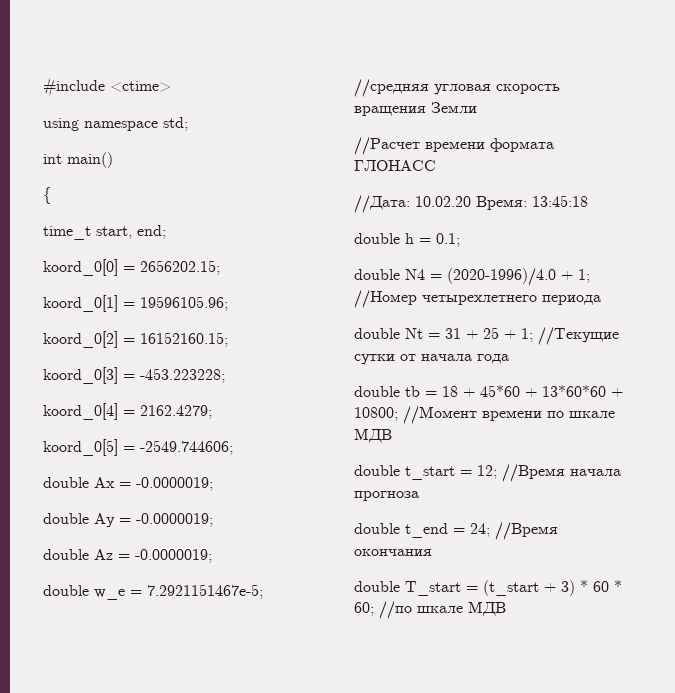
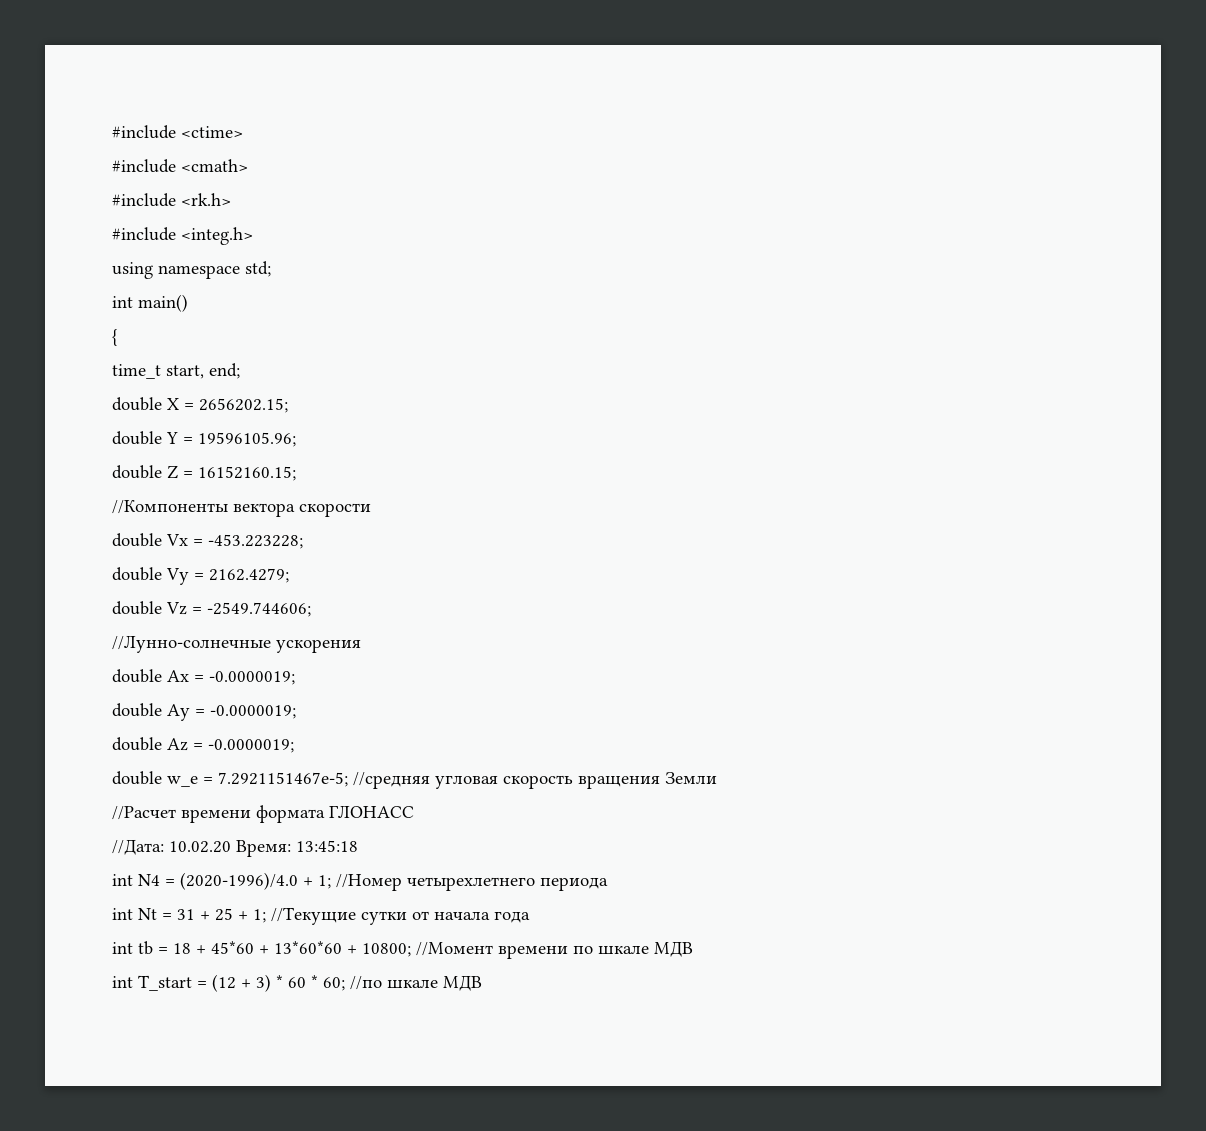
+ #include <cmath>
+ #include <rk.h>
+ #include <integ.h>
- koord_0[0] = 2656202.15;
+ double X = 2656202.15;
- koord_0[1] = 19596105.96;
+ double Y = 19596105.96;
- koord_0[2] = 16152160.15;
+ double Z = 16152160.15;
- koord_0[3] = -453.223228;
+ //Компоненты вектора скорости
+ double Vx = -453.223228;
- koord_0[4] = 2162.4279;
+ double Vy = 2162.4279;
- koord_0[5] = -2549.744606;
+ double Vz = -2549.744606;
+ //Лунно-солнечные ускорения
- double h = 0.1;
- double N4 = (2020-1996)/4.0 + 1; //Номер четырехлетнего периода
+ int N4 = (2020-1996)/4.0 + 1; //Номер четырехлетнего периода
- double Nt = 31 + 25 + 1; //Текущие сутки от начала года
+ int Nt = 31 + 25 + 1; //Текущие сутки от начала года
- double tb = 18 + 45*60 + 13*60*60 + 10800; //Момент времени по шкале МДВ
+ int tb = 18 + 45*60 + 13*60*60 + 10800; //Момент времени по шкале МДВ
- double t_start = 12; //Время начала прогноза
- double t_end = 24; //Время окончания
- double T_start = (t_start + 3) * 60 * 60; //по шкале МДВ
+ int T_start = (12 + 3) * 60 * 60; //по шкале МДВ

